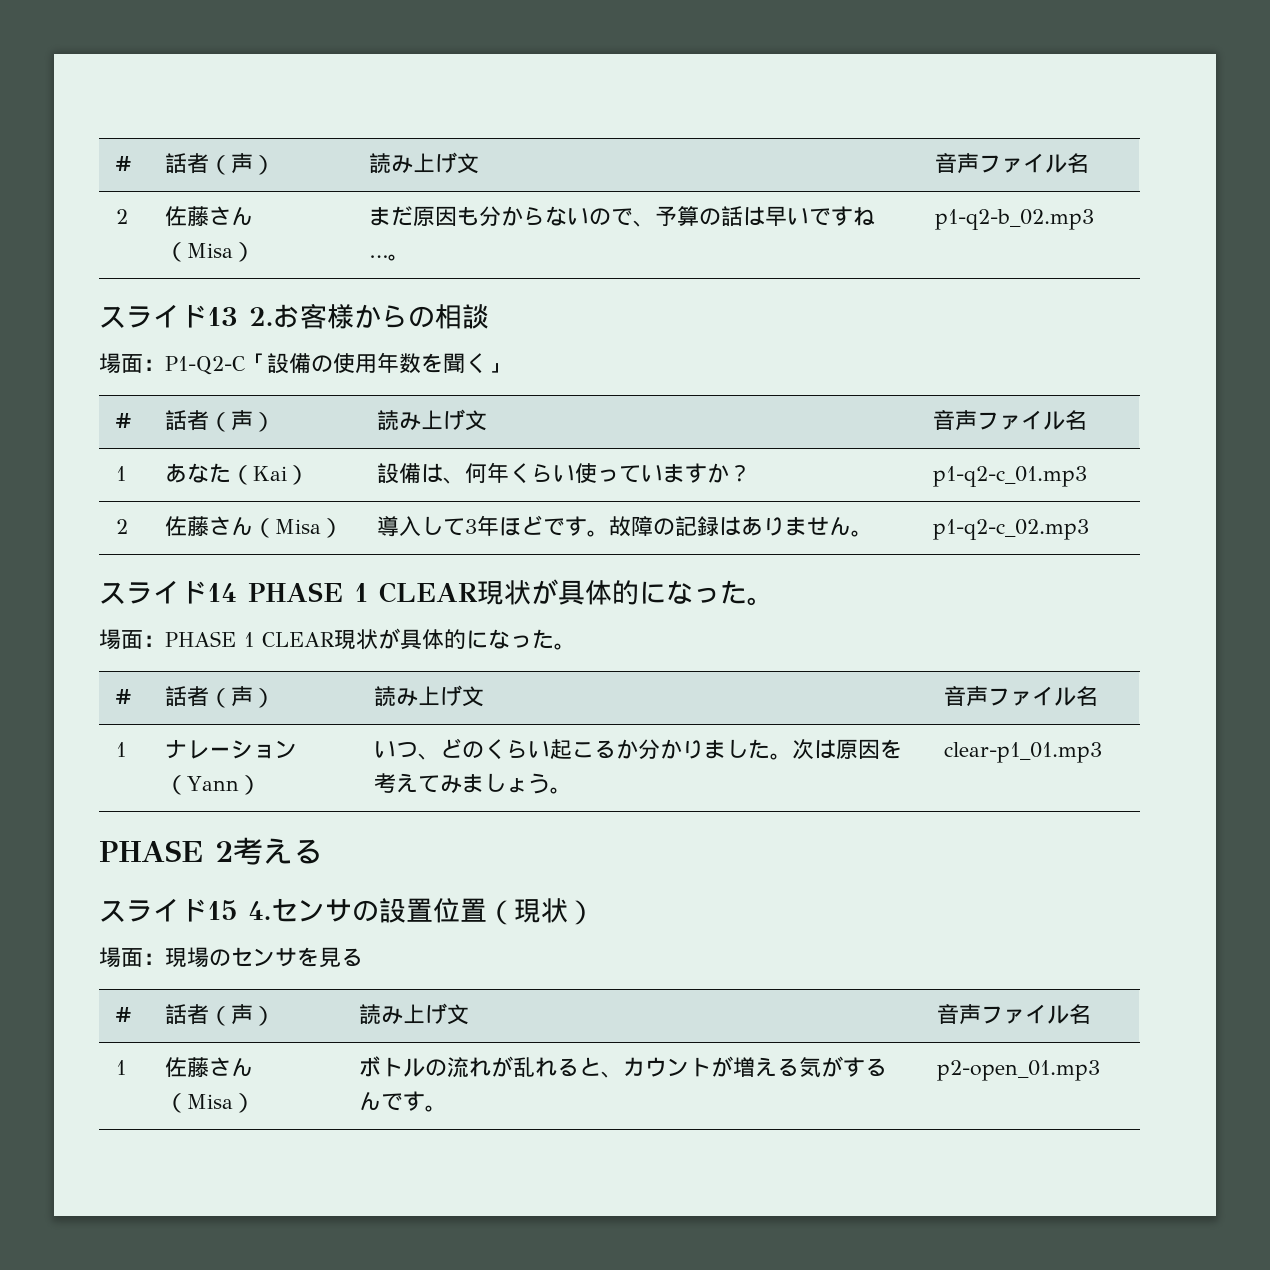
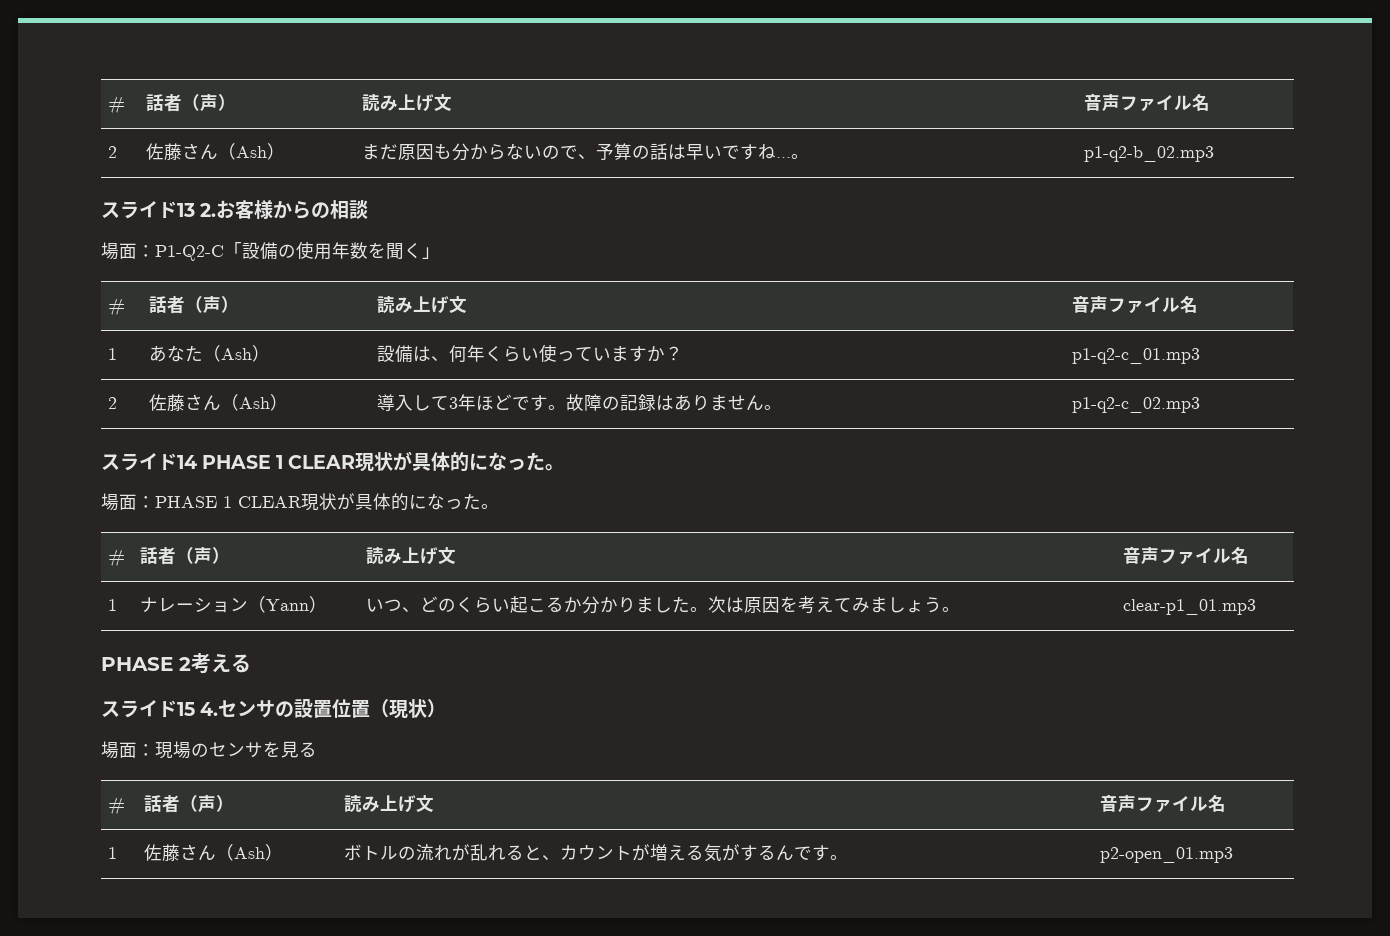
- 2 | 佐藤さん（Misa） | まだ原因も分からないので、予算の話は早いですね…。 | p1-q2-b_02.mp3
+ 2 | 佐藤さん（Ash） | まだ原因も分からないので、予算の話は早いですね…。 | p1-q2-b_02.mp3
- 1 | あなた（Kai） | 設備は、何年くらい使っていますか？ | p1-q2-c_01.mp3
+ 1 | あなた（Ash） | 設備は、何年くらい使っていますか？ | p1-q2-c_01.mp3
- 2 | 佐藤さん（Misa） | 導入して3年ほどです。故障の記録はありません。 | p1-q2-c_02.mp3
+ 2 | 佐藤さん（Ash） | 導入して3年ほどです。故障の記録はありません。 | p1-q2-c_02.mp3
- 1 | 佐藤さん（Misa） | ボトルの流れが乱れると、カウントが増える気がするんです。 | p2-open_01.mp3
+ 1 | 佐藤さん（Ash） | ボトルの流れが乱れると、カウントが増える気がするんです。 | p2-open_01.mp3

